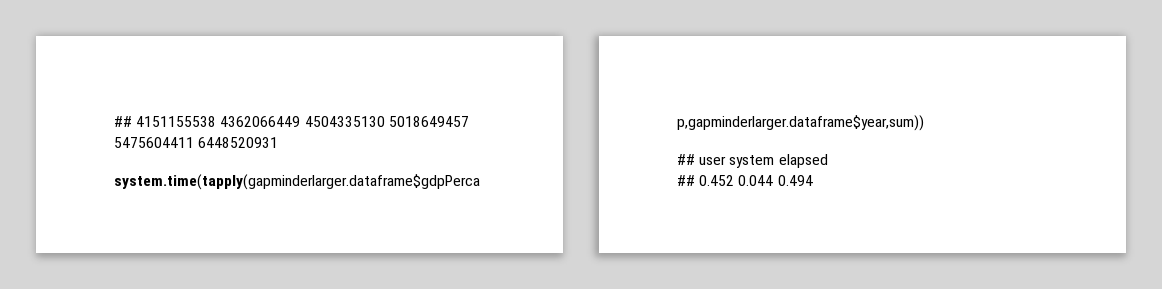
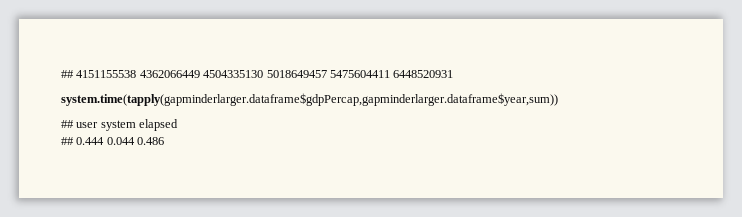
- ## 0.452 0.044 0.494
+ ## 0.444 0.044 0.486

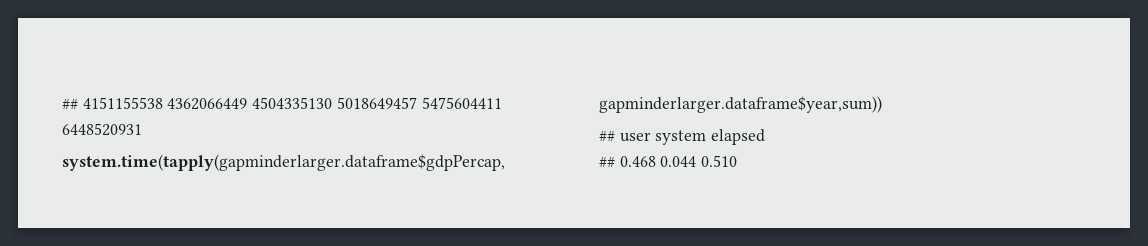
- ## 0.444 0.044 0.486
+ ## 0.468 0.044 0.510

